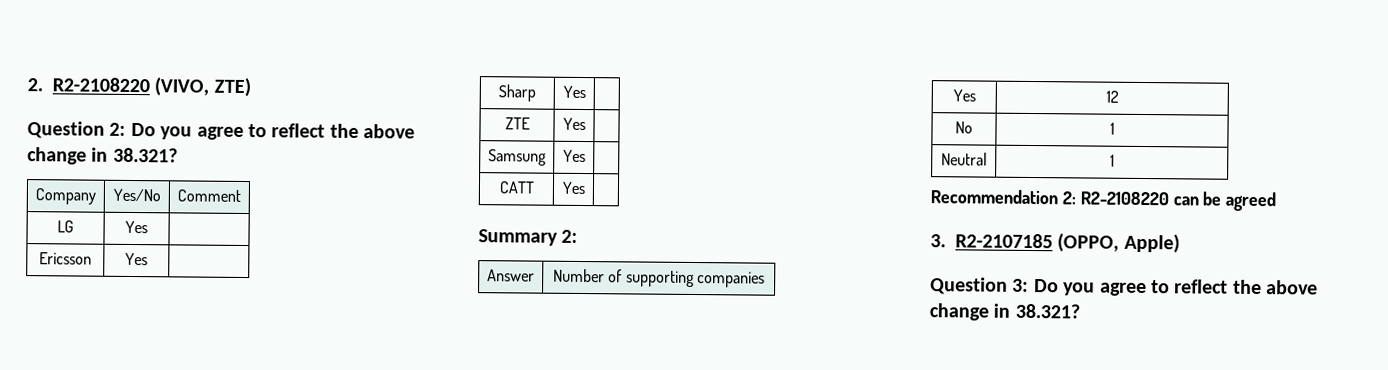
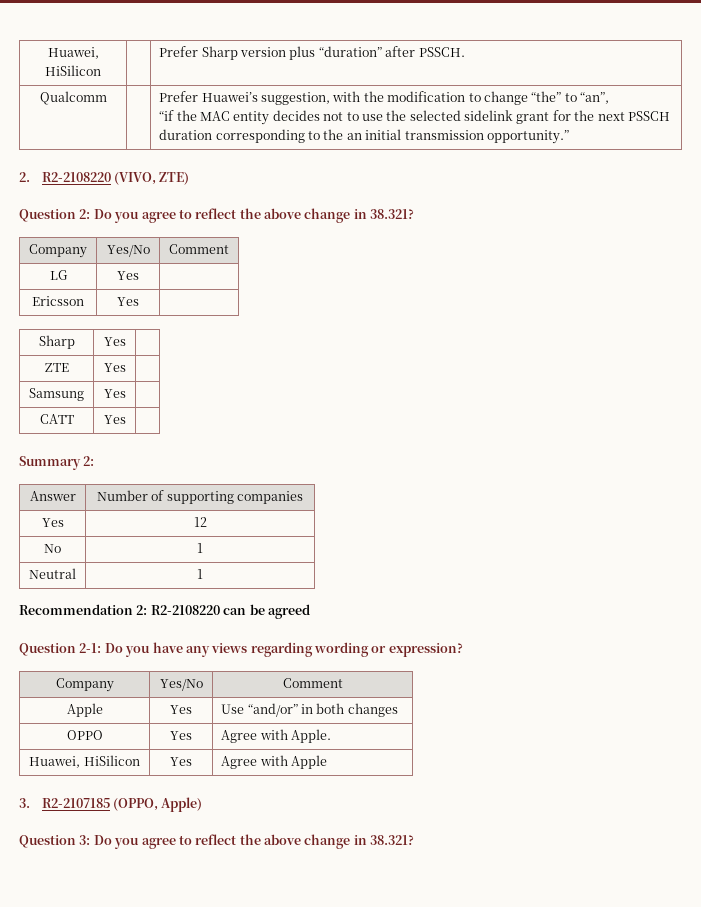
+ Huawei, HiSilicon | | Prefer Sharp version plus “duration” after PSSCH.
+ Qualcomm | | Prefer Huawei’s suggestion, with the modification to change “the” to “an”,
+ “if the MAC entity decides not to use the selected sidelink grant for the next PSSCH duration corresponding to the an initial transmission opportunity.”
+ Question 2-1: Do you have any views regarding wording or expression?
+ Company | Yes/No | Comment
+ Apple | Yes | Use “and/or” in both changes
+ OPPO | Yes | Agree with Apple.
+ Huawei, HiSilicon | Yes | Agree with Apple

